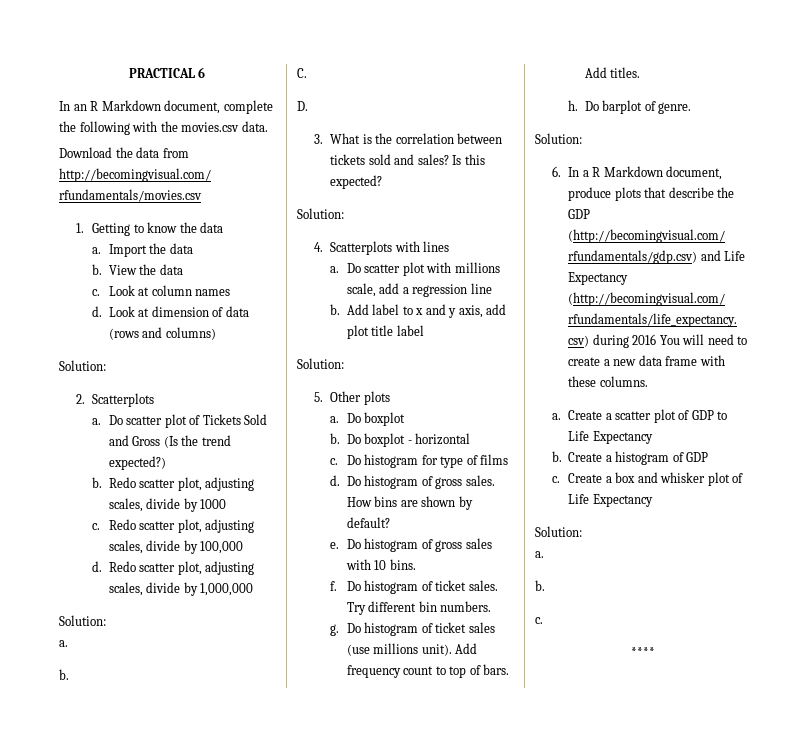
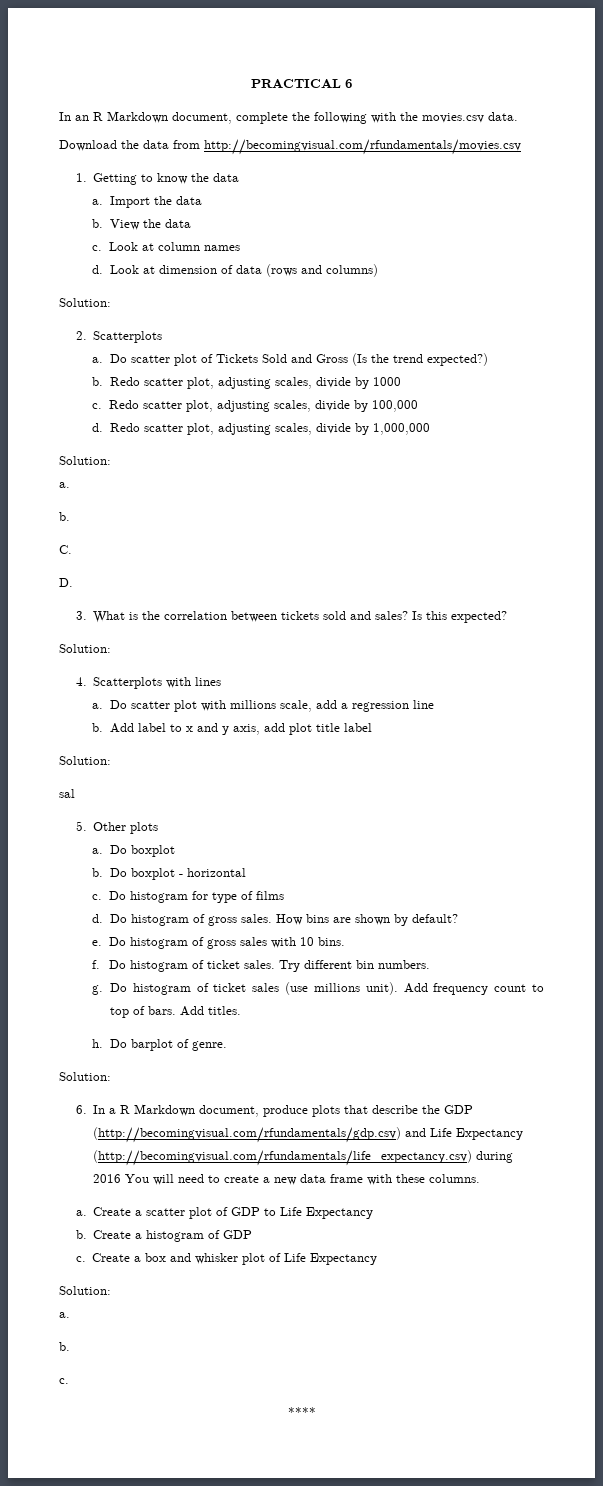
+ sal

